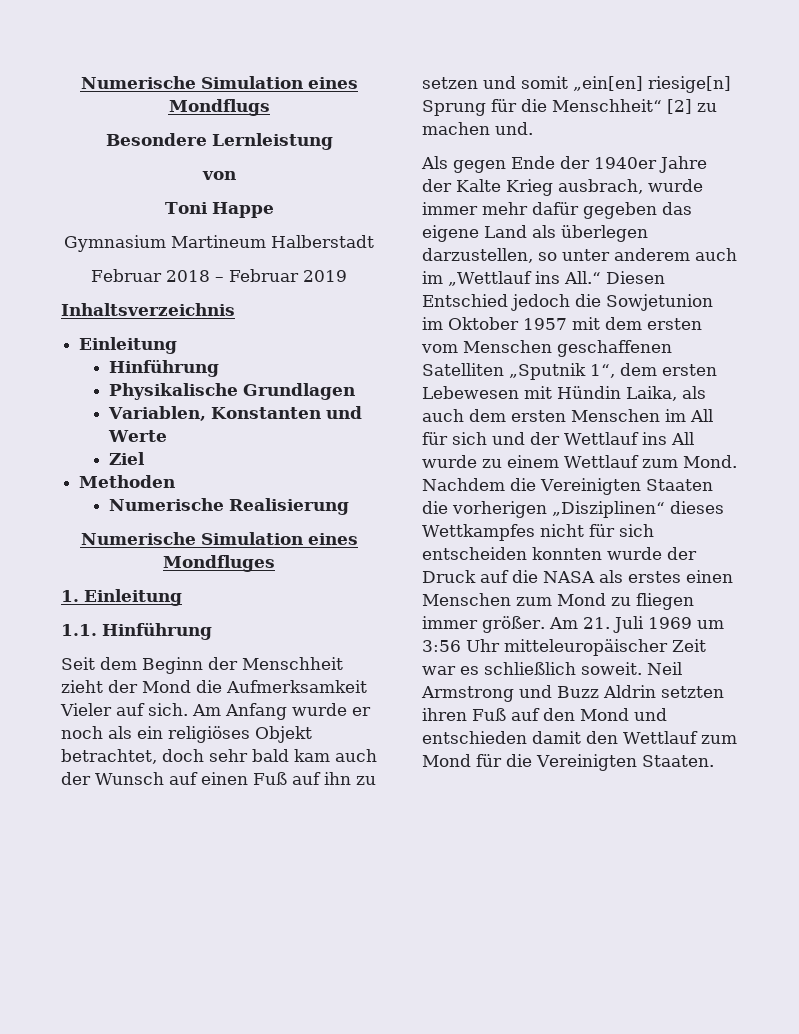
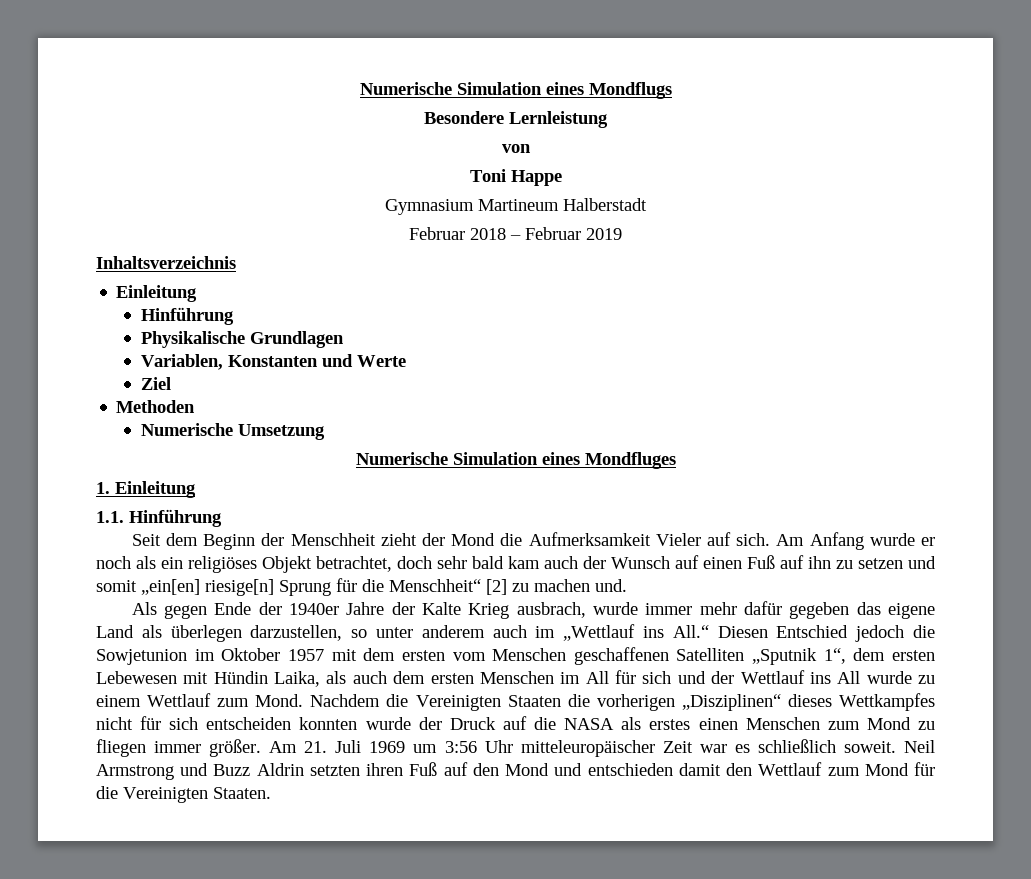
- Numerische Realisierung
+ Numerische Umsetzung

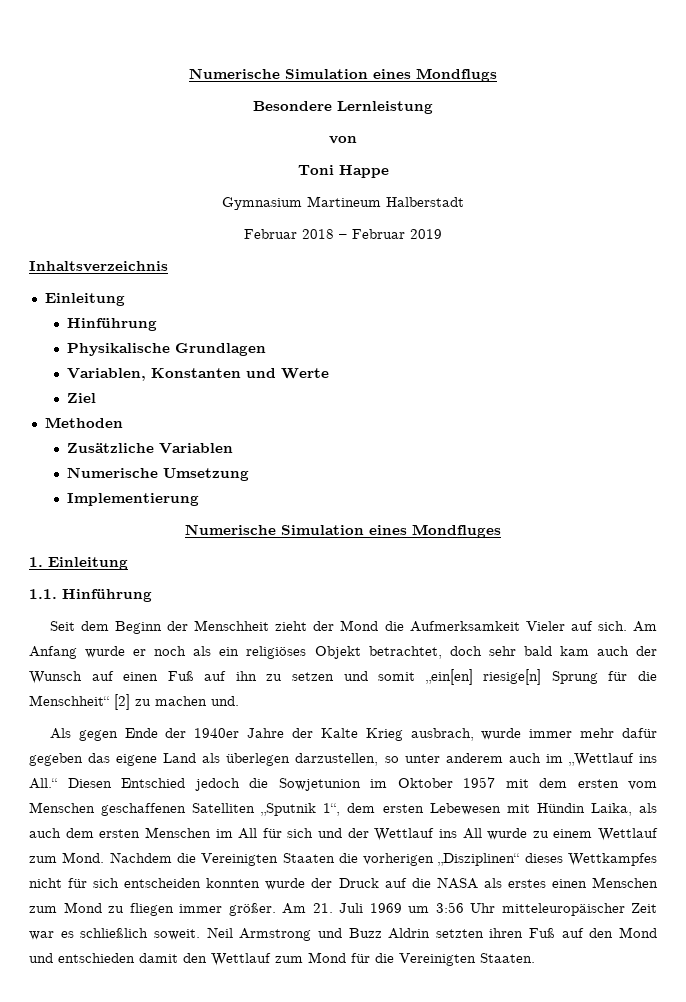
+ Zusätzliche Variablen
+ Implementierung

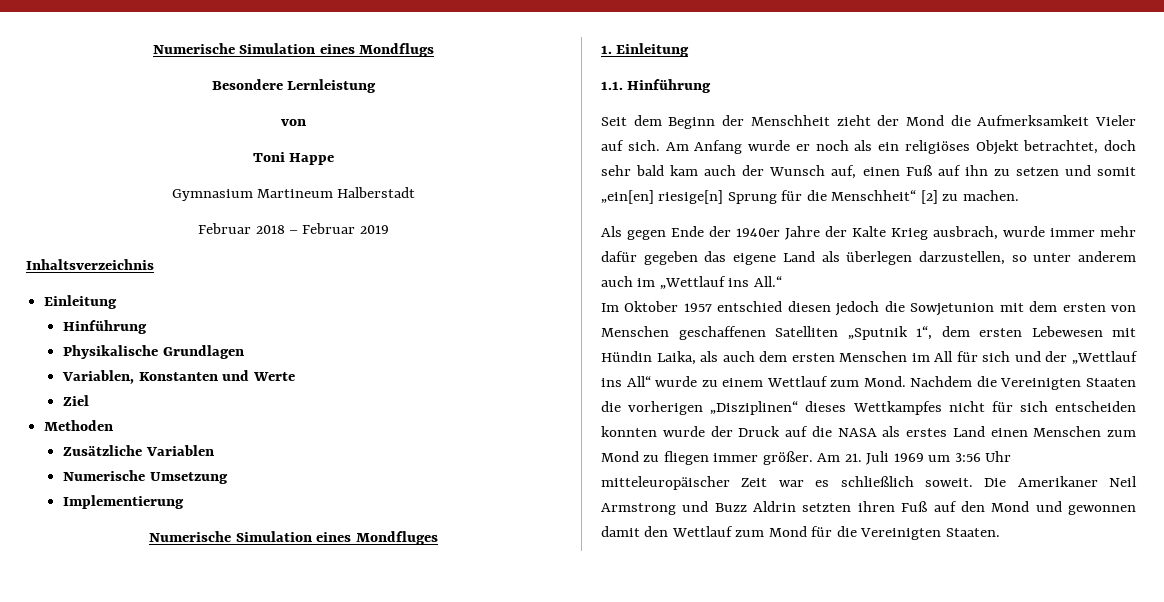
- Am Anfang wurde er noch als ein religiöses Objekt betrachtet, doch sehr bald kam auch der Wunsch auf einen Fuß auf ihn zu setzen und somit „ein[en] riesige[n] Sprung für die Menschheit“ [2] zu machen und.
+ Am Anfang wurde er noch als ein religiöses Objekt betrachtet, doch sehr bald kam auch der Wunsch auf, einen Fuß auf ihn zu setzen und somit „ein[en] riesige[n] Sprung für die Menschheit“ [2] zu machen.
- Als gegen Ende der 1940er Jahre der Kalte Krieg ausbrach, wurde immer mehr dafür gegeben das eigene Land als überlegen darzustellen, so unter anderem auch im „Wettlauf ins All.“ Diesen Entschied jedoch die Sowjetunion im Oktober 1957 mit dem ersten vom Menschen geschaffenen Satelliten „Sputnik 1“, dem ersten Lebewesen mit Hündin Laika, als auch dem ersten Menschen im All für sich und der Wettlauf ins All wurde zu einem Wettlauf zum Mond.
+ Als gegen Ende der 1940er Jahre der Kalte Krieg ausbrach, wurde immer mehr dafür gegeben das eigene Land als überlegen darzustellen, so unter anderem auch im „Wettlauf ins All.“
+ Im Oktober 1957 entschied diesen jedoch die Sowjetunion mit dem ersten von Menschen geschaffenen Satelliten „Sputnik 1“, dem ersten Lebewesen mit Hündin Laika, als auch dem ersten Menschen im All für sich und der „Wettlauf ins All“ wurde zu einem Wettlauf zum Mond.
- Nachdem die Vereinigten Staaten die vorherigen „Disziplinen“ dieses Wettkampfes nicht für sich entscheiden konnten wurde der Druck auf die NASA als erstes einen Menschen zum Mond zu fliegen immer größer.
+ Nachdem die Vereinigten Staaten die vorherigen „Disziplinen“ dieses Wettkampfes nicht für sich entscheiden konnten wurde der Druck auf die NASA als erstes Land einen Menschen zum Mond zu fliegen immer größer.
- Neil Armstrong und Buzz Aldrin setzten ihren Fuß auf den Mond und entschieden damit den Wettlauf zum Mond für die Vereinigten Staaten.
+ Die Amerikaner Neil Armstrong und Buzz Aldrin setzten ihren Fuß auf den Mond und gewonnen damit den Wettlauf zum Mond für die Vereinigten Staaten.

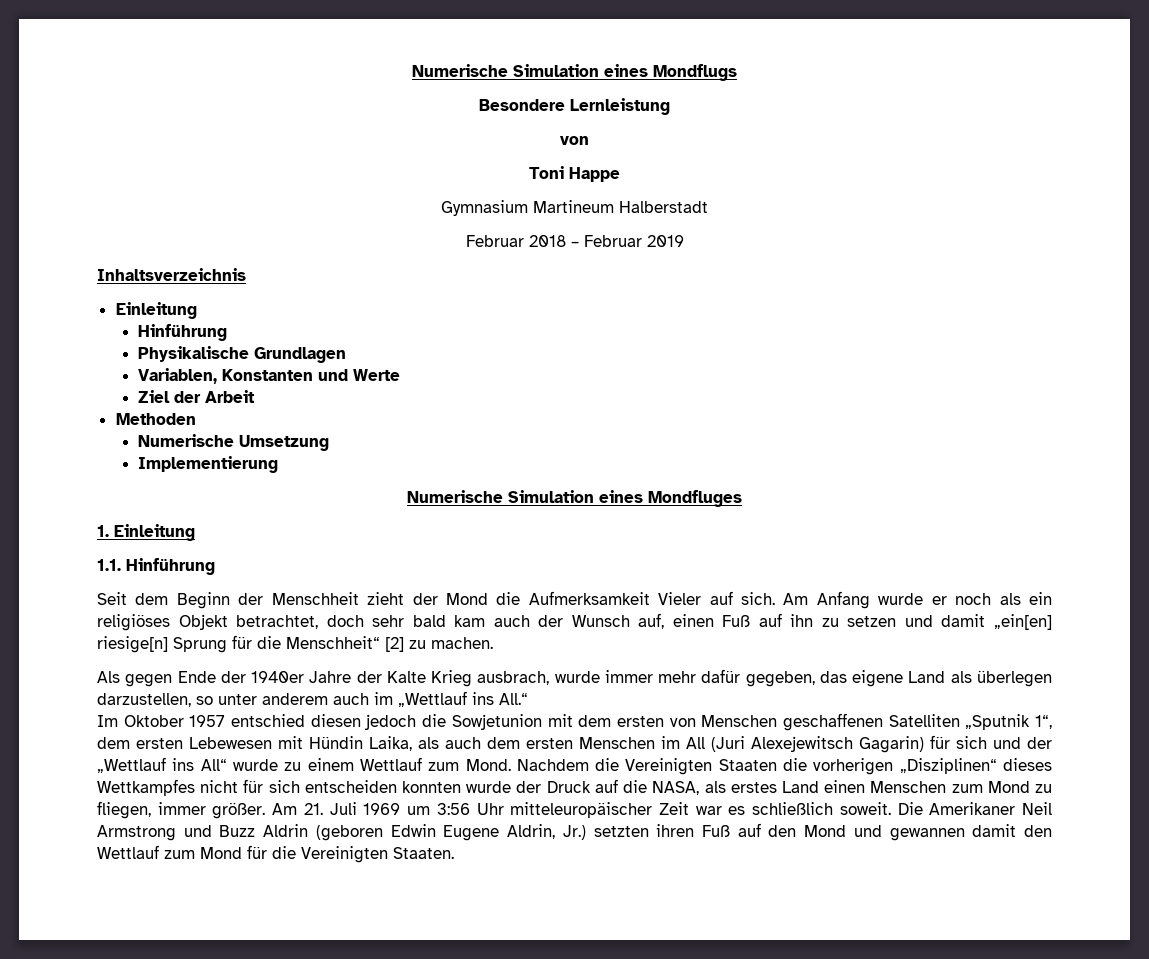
- Ziel
+ Ziel der Arbeit
- Zusätzliche Variablen
- Am Anfang wurde er noch als ein religiöses Objekt betrachtet, doch sehr bald kam auch der Wunsch auf, einen Fuß auf ihn zu setzen und somit „ein[en] riesige[n] Sprung für die Menschheit“ [2] zu machen.
+ Am Anfang wurde er noch als ein religiöses Objekt betrachtet, doch sehr bald kam auch der Wunsch auf, einen Fuß auf ihn zu setzen und damit „ein[en] riesige[n] Sprung für die Menschheit“ [2] zu machen.
- Als gegen Ende der 1940er Jahre der Kalte Krieg ausbrach, wurde immer mehr dafür gegeben das eigene Land als überlegen darzustellen, so unter anderem auch im „Wettlauf ins All.“
+ Als gegen Ende der 1940er Jahre der Kalte Krieg ausbrach, wurde immer mehr dafür gegeben, das eigene Land als überlegen darzustellen, so unter anderem auch im „Wettlauf ins All.“
- Im Oktober 1957 entschied diesen jedoch die Sowjetunion mit dem ersten von Menschen geschaffenen Satelliten „Sputnik 1“, dem ersten Lebewesen mit Hündin Laika, als auch dem ersten Menschen im All für sich und der „Wettlauf ins All“ wurde zu einem Wettlauf zum Mond.
+ Im Oktober 1957 entschied diesen jedoch die Sowjetunion mit dem ersten von Menschen geschaffenen Satelliten „Sputnik 1“, dem ersten Lebewesen mit Hündin Laika, als auch dem ersten Menschen im All (Juri Alexejewitsch Gagarin) für sich und der „Wettlauf ins All“ wurde zu einem Wettlauf zum Mond.
- Nachdem die Vereinigten Staaten die vorherigen „Disziplinen“ dieses Wettkampfes nicht für sich entscheiden konnten wurde der Druck auf die NASA als erstes Land einen Menschen zum Mond zu fliegen immer größer.
+ Nachdem die Vereinigten Staaten die vorherigen „Disziplinen“ dieses Wettkampfes nicht für sich entscheiden konnten wurde der Druck auf die NASA, als erstes Land einen Menschen zum Mond zu fliegen, immer größer.
- Die Amerikaner Neil Armstrong und Buzz Aldrin setzten ihren Fuß auf den Mond und gewonnen damit den Wettlauf zum Mond für die Vereinigten Staaten.
+ Die Amerikaner Neil Armstrong und Buzz Aldrin (geboren Edwin Eugene Aldrin, Jr.) setzten ihren Fuß auf den Mond und gewannen damit den Wettlauf zum Mond für die Vereinigten Staaten.

